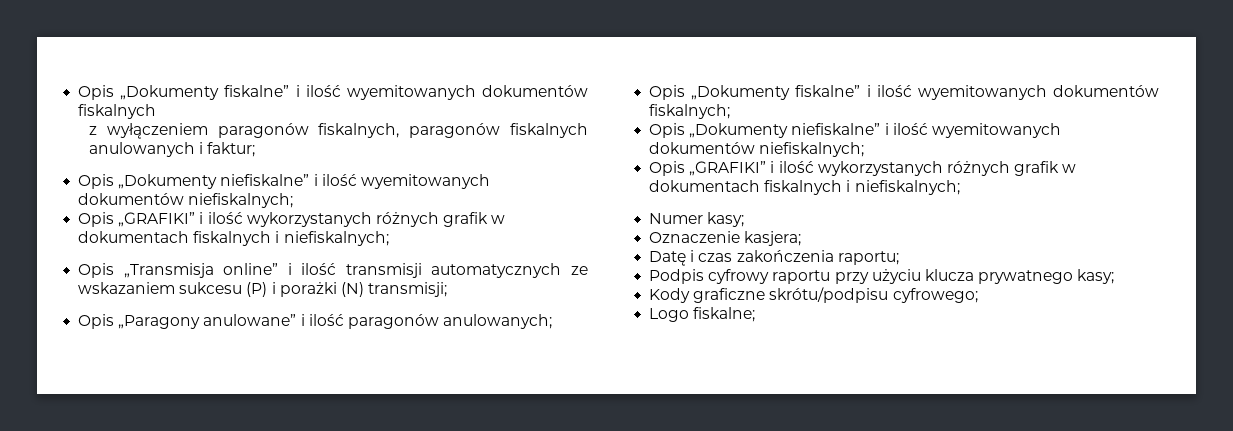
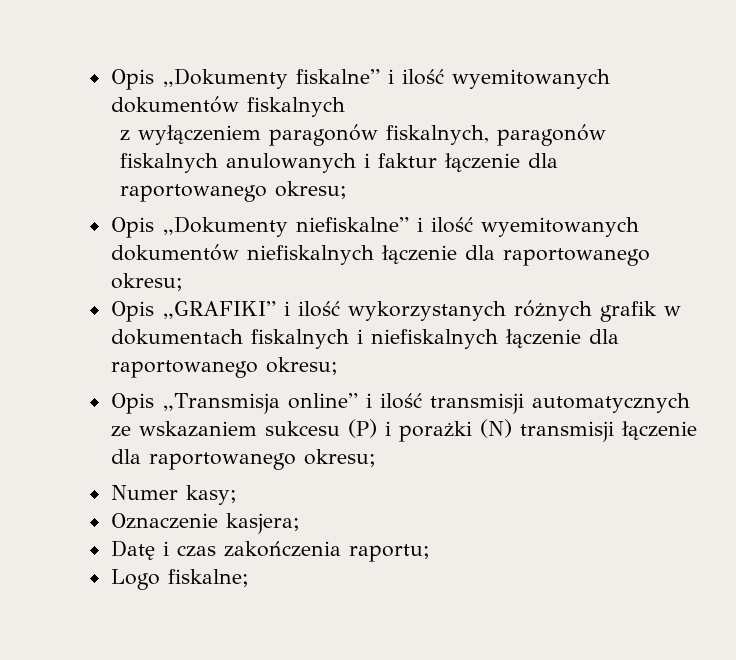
- z wyłączeniem paragonów fiskalnych, paragonów fiskalnych anulowanych i faktur;
- Opis „Dokumenty niefiskalne” i ilość wyemitowanych dokumentów niefiskalnych;
- Opis „GRAFIKI” i ilość wykorzystanych różnych grafik w dokumentach fiskalnych i niefiskalnych;
+ z wyłączeniem paragonów fiskalnych, paragonów fiskalnych anulowanych i faktur łączenie dla raportowanego okresu;
+ Opis „Dokumenty niefiskalne” i ilość wyemitowanych dokumentów niefiskalnych łączenie dla raportowanego okresu;
+ Opis „GRAFIKI” i ilość wykorzystanych różnych grafik w dokumentach fiskalnych i niefiskalnych łączenie dla raportowanego okresu;
- Opis „Transmisja online” i ilość transmisji automatycznych ze wskazaniem sukcesu (P) i porażki (N) transmisji;
- Opis „Paragony anulowane” i ilość paragonów anulowanych;
- Opis „Dokumenty fiskalne” i ilość wyemitowanych dokumentów fiskalnych;
- Opis „Dokumenty niefiskalne” i ilość wyemitowanych dokumentów niefiskalnych;
- Opis „GRAFIKI” i ilość wykorzystanych różnych grafik w dokumentach fiskalnych i niefiskalnych;
+ Opis „Transmisja online” i ilość transmisji automatycznych ze wskazaniem sukcesu (P) i porażki (N) transmisji łączenie dla raportowanego okresu;
- Podpis cyfrowy raportu przy użyciu klucza prywatnego kasy;
- Kody graficzne skrótu/podpisu cyfrowego;

